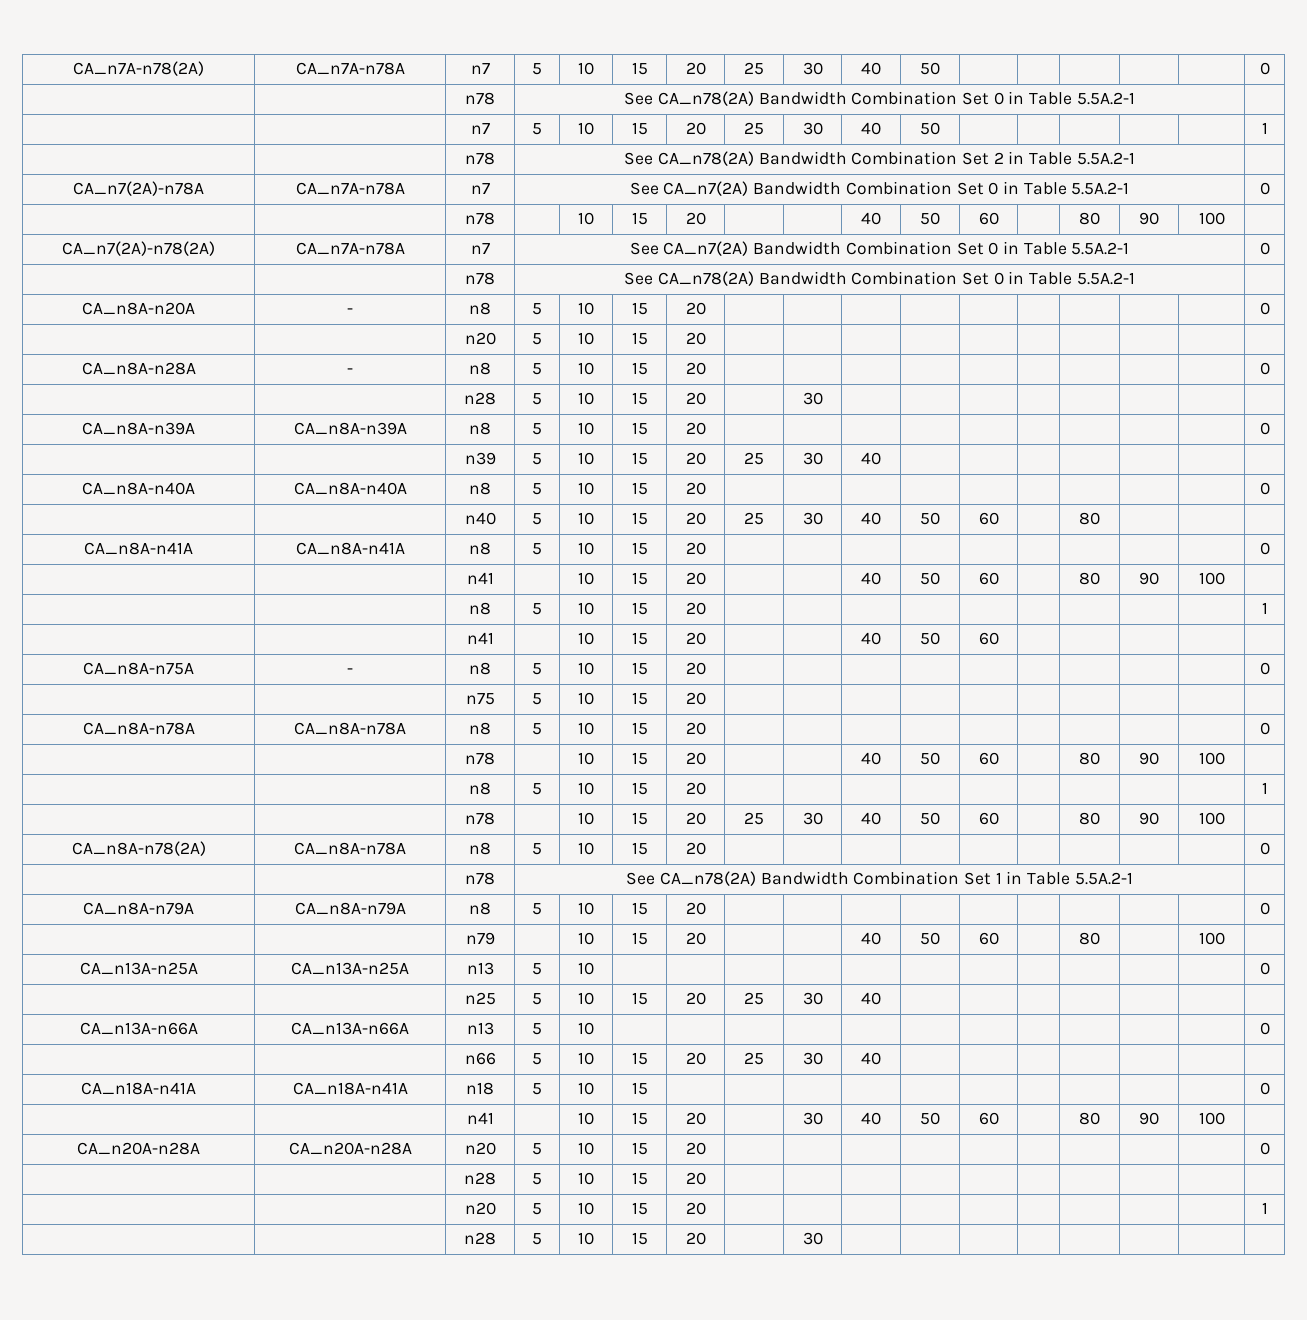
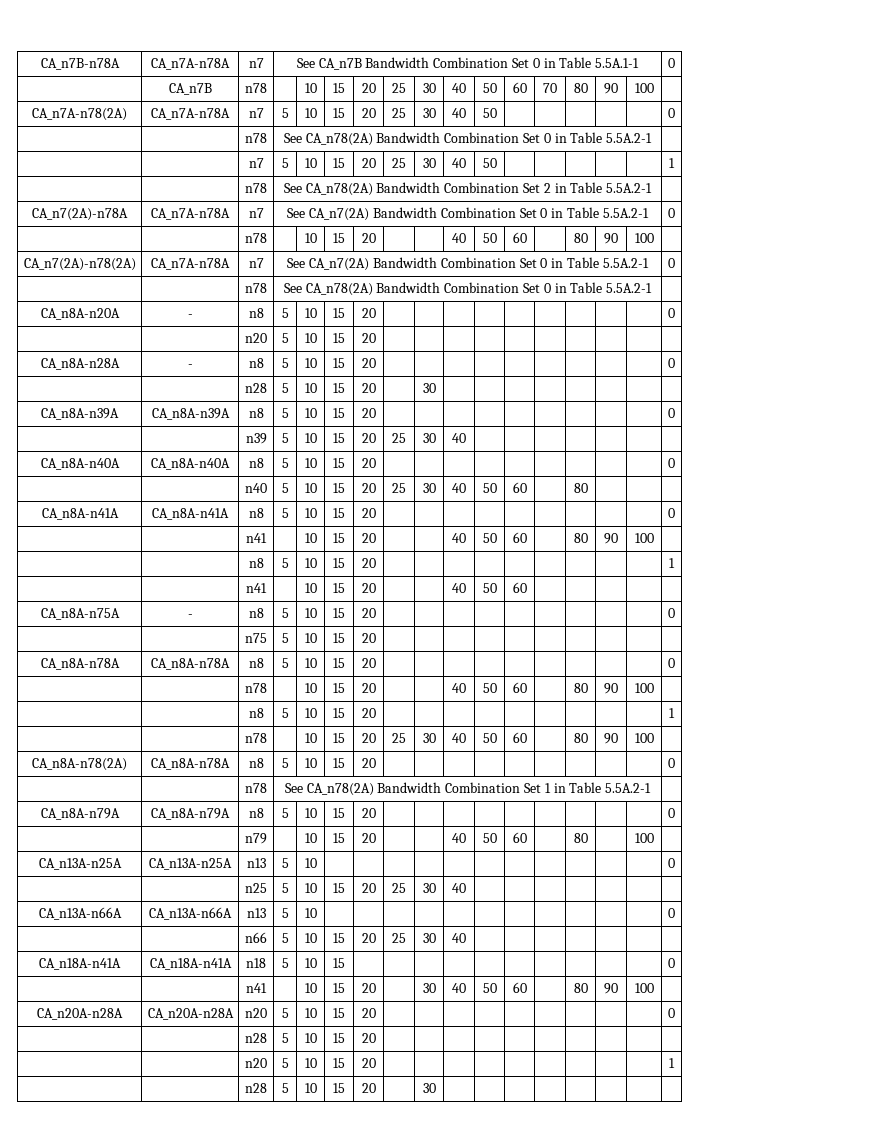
+ CA_n7B-n78A | CA_n7A-n78A | n7 | See CA_n7B Bandwidth Combination Set 0 in Table 5.5A.1-1 | 0
+ | CA_n7B | n78 | | 10 | 15 | 20 | 25 | 30 | 40 | 50 | 60 | 70 | 80 | 90 | 100 |

